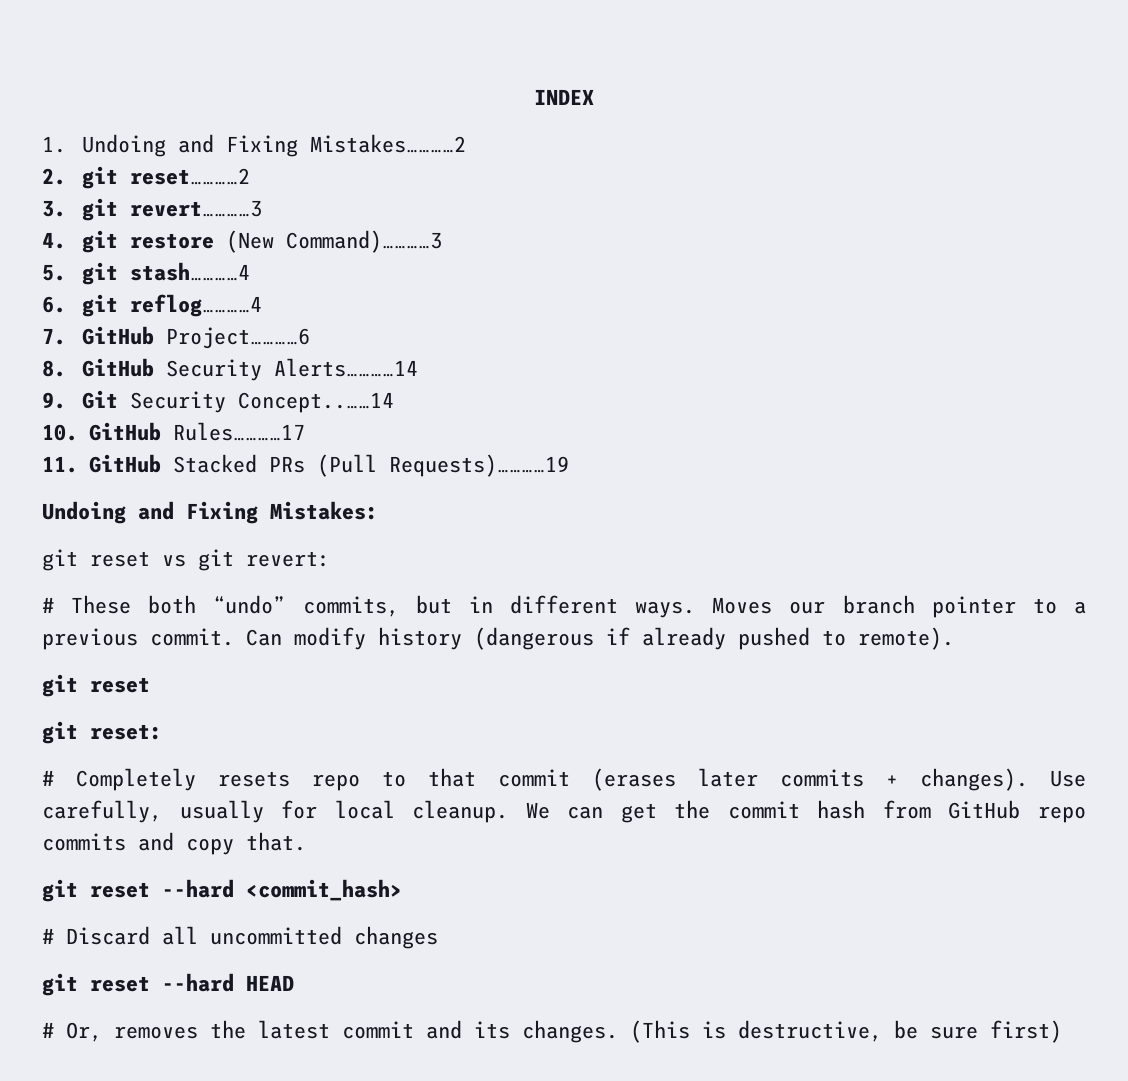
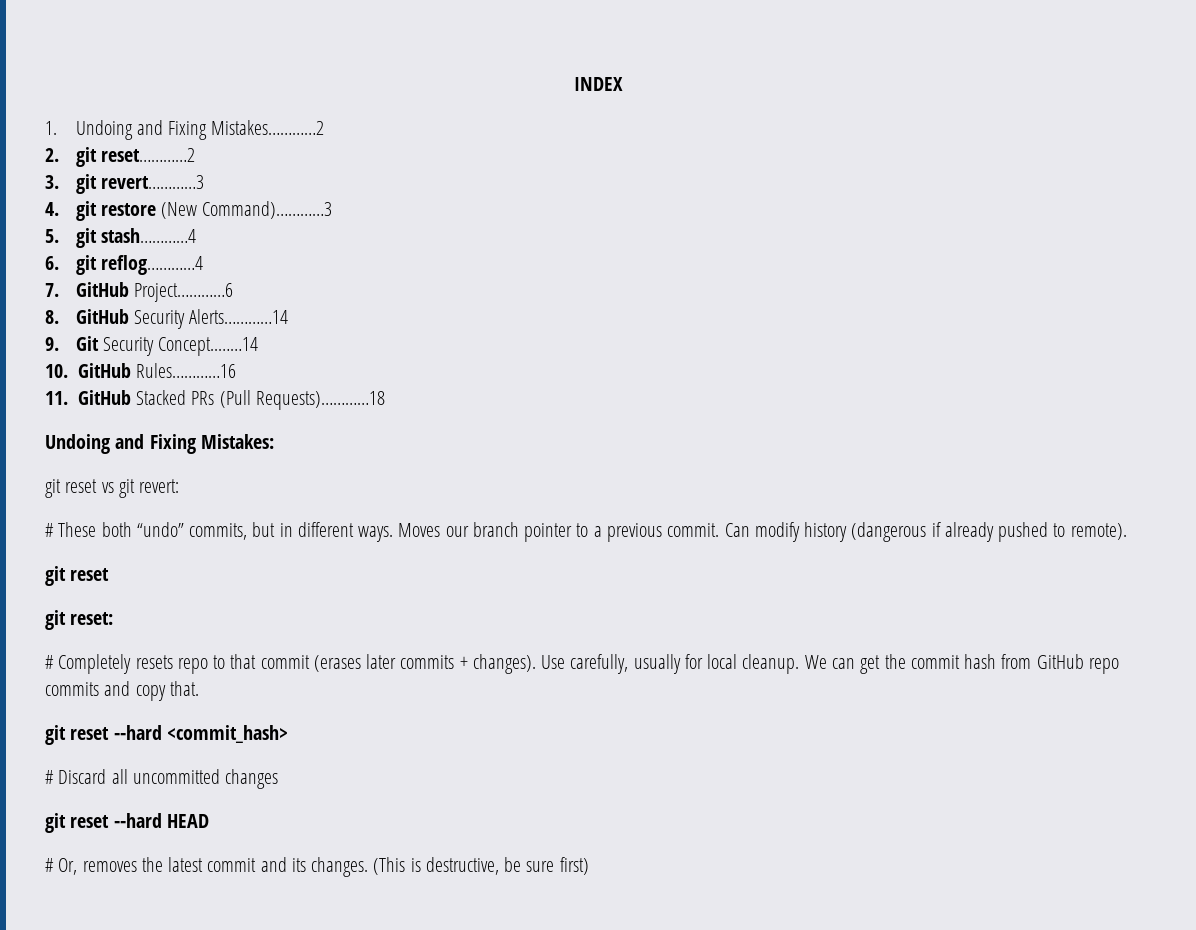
- 10. GitHub Rules…………17
+ 10. GitHub Rules…………16
- 11. GitHub Stacked PRs (Pull Requests)…………19
+ 11. GitHub Stacked PRs (Pull Requests)…………18

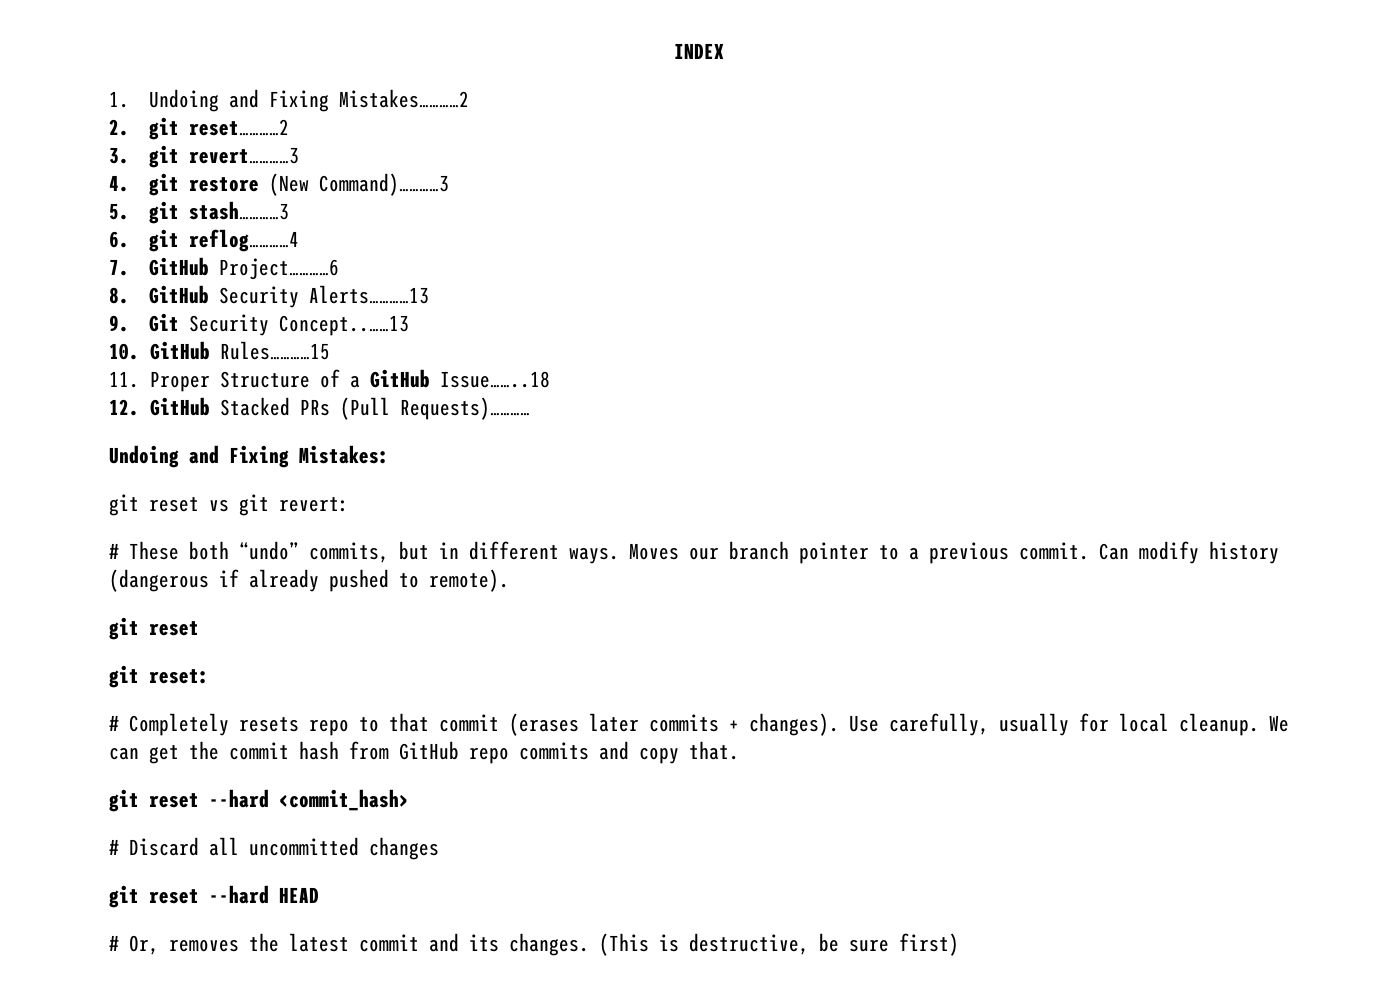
- 5. git stash…………4
+ 5. git stash…………3
- 8. GitHub Security Alerts…………14
+ 8. GitHub Security Alerts…………13
- 9. Git Security Concept..……14
+ 9. Git Security Concept..……13
- 10. GitHub Rules…………16
- 11. GitHub Stacked PRs (Pull Requests)…………18
+ 10. GitHub Rules…………15
+ 11. Proper Structure of a GitHub Issue……..18
+ 12. GitHub Stacked PRs (Pull Requests)…………

